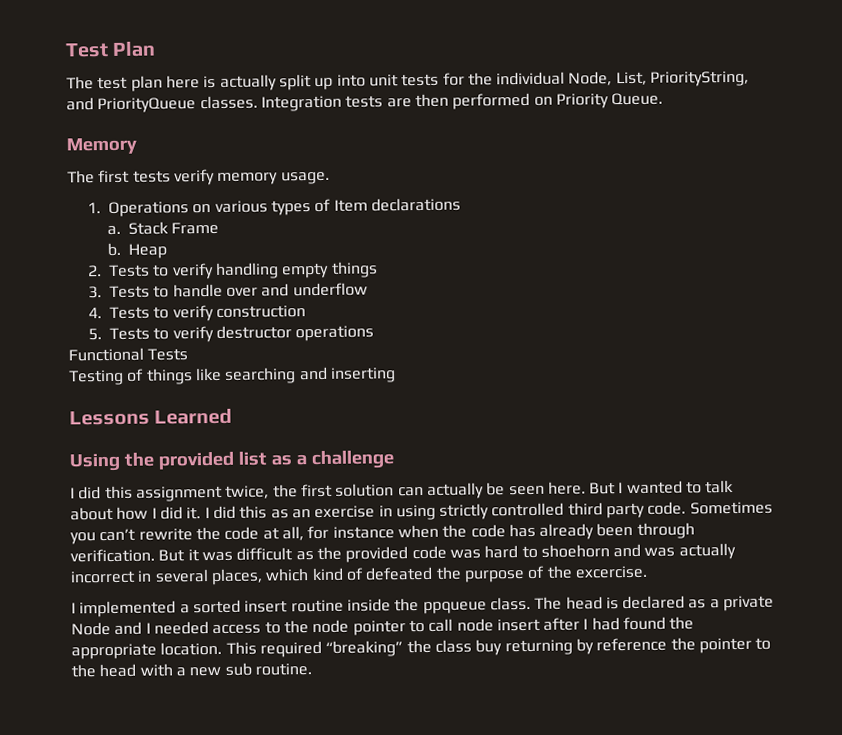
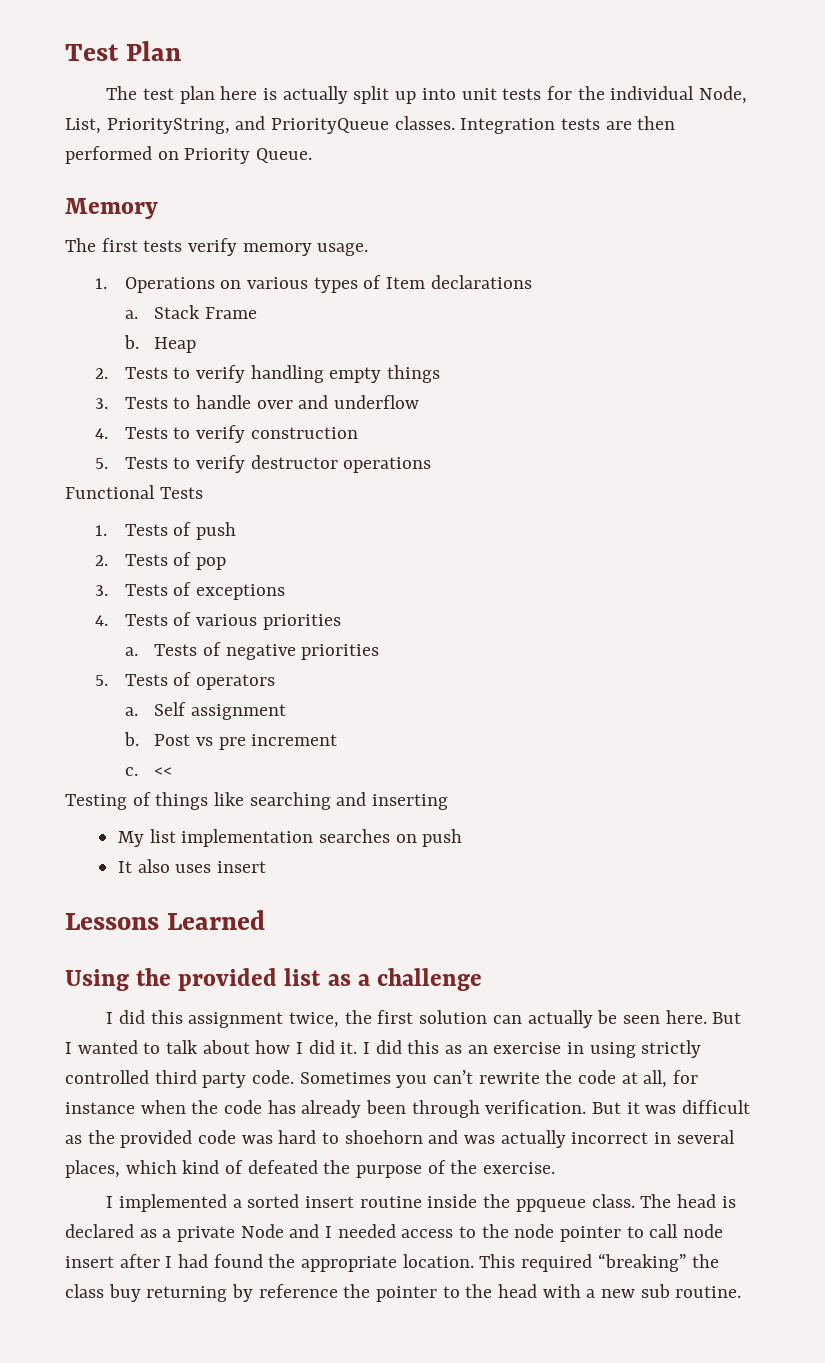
+ 1. Tests of push
+ 2. Tests of pop
+ 3. Tests of exceptions
+ 4. Tests of various priorities
+ a. Tests of negative priorities
+ 5. Tests of operators
+ a. Self assignment
+ b. Post vs pre increment
+ c. <<
+ My list implementation searches on push
+ It also uses insert
- But it was difficult as the provided code was hard to shoehorn and was actually incorrect in several places, which kind of defeated the purpose of the excercise.
+ But it was difficult as the provided code was hard to shoehorn and was actually incorrect in several places, which kind of defeated the purpose of the exercise.

